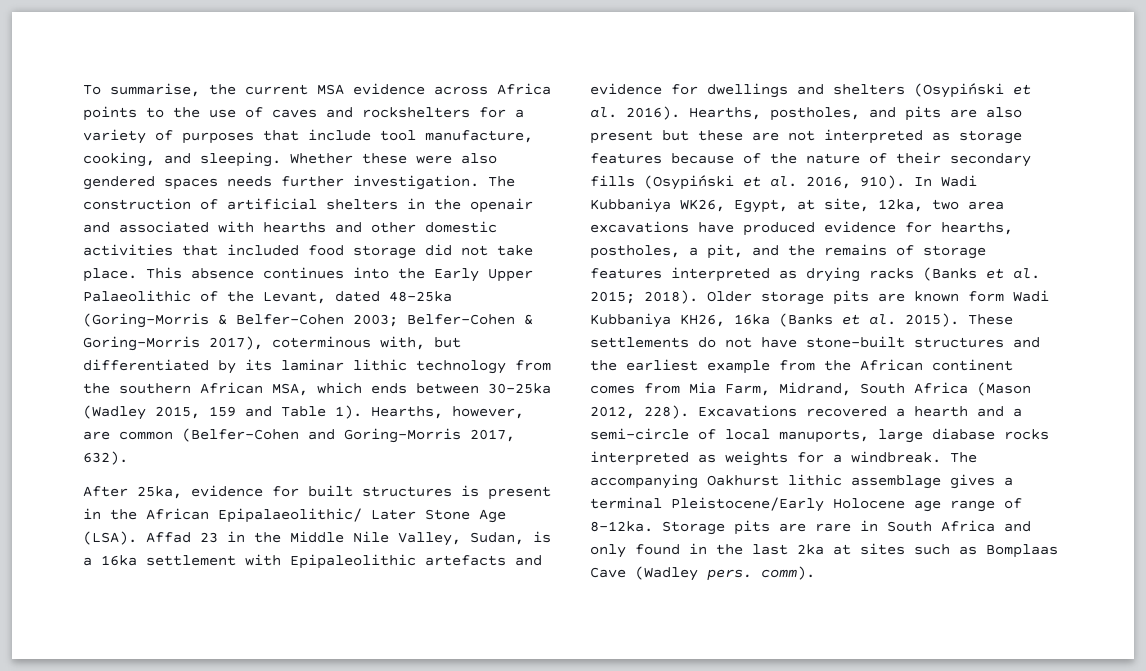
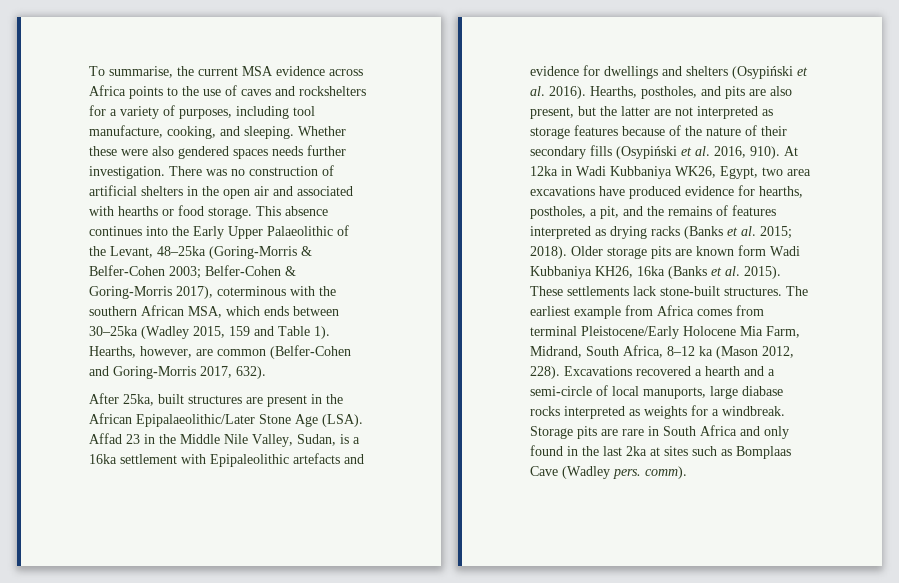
- To summarise, the current MSA evidence across Africa points to the use of caves and rockshelters for a variety of purposes that include tool manufacture, cooking, and sleeping.
+ To summarise, the current MSA evidence across Africa points to the use of caves and rockshelters for a variety of purposes, including tool manufacture, cooking, and sleeping.
- The construction of artificial shelters in the openair and associated with hearths and other domestic activities that included food storage did not take place.
+ There was no construction of artificial shelters in the open air and associated with hearths or food storage.
- This absence continues into the Early Upper Palaeolithic of the Levant, dated 48–25ka (Goring-Morris & Belfer-Cohen 2003; Belfer-Cohen & Goring-Morris 2017), coterminous with, but differentiated by its laminar lithic technology from the southern African MSA, which ends between 30–25ka (Wadley 2015, 159 and Table 1).
+ This absence continues into the Early Upper Palaeolithic of the Levant, 48–25ka (Goring-Morris & Belfer-Cohen 2003; Belfer-Cohen & Goring-Morris 2017), coterminous with the southern African MSA, which ends between 30–25ka (Wadley 2015, 159 and Table 1).
- After 25ka, evidence for built structures is present in the African Epipalaeolithic/ Later Stone Age (LSA).
+ After 25ka, built structures are present in the African Epipalaeolithic/Later Stone Age (LSA).
- Hearths, postholes, and pits are also present but these are not interpreted as storage features because of the nature of their secondary fills (Osypiński et al. 2016, 910).
+ Hearths, postholes, and pits are also present, but the latter are not interpreted as storage features because of the nature of their secondary fills (Osypiński et al. 2016, 910).
- In Wadi Kubbaniya WK26, Egypt, at site, 12ka, two area excavations have produced evidence for hearths, postholes, a pit, and the remains of storage features interpreted as drying racks (Banks et al. 2015; 2018).
+ At 12ka in Wadi Kubbaniya WK26, Egypt, two area excavations have produced evidence for hearths, postholes, a pit, and the remains of features interpreted as drying racks (Banks et al. 2015; 2018).
- These settlements do not have stone-built structures and the earliest example from the African continent comes from Mia Farm, Midrand, South Africa (Mason 2012, 228).
+ These settlements lack stone-built structures. The earliest example from Africa comes from terminal Pleistocene/Early Holocene Mia Farm, Midrand, South Africa, 8–12 ka (Mason 2012, 228).
- The accompanying Oakhurst lithic assemblage gives a terminal Pleistocene/Early Holocene age range of 8-12ka.

